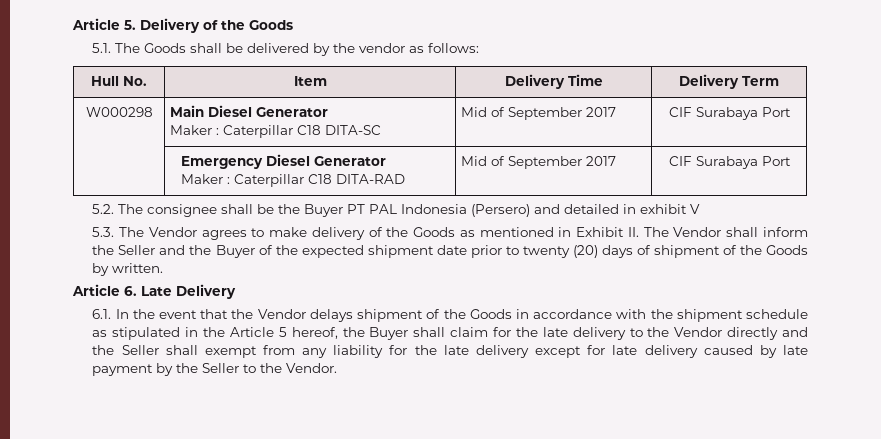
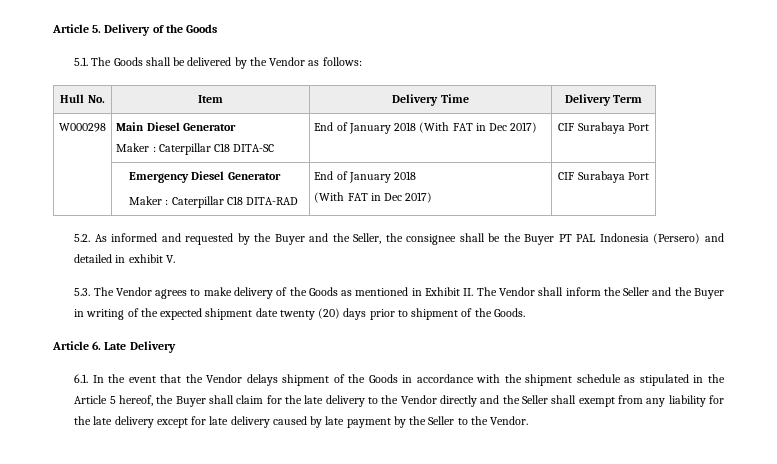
- 5.1. The Goods shall be delivered by the vendor as follows:
+ 5.1. The Goods shall be delivered by the Vendor as follows:
  W000298 | Main Diesel Generator
- Maker : Caterpillar C18 DITA-SC | Mid of September 2017 | CIF Surabaya Port
+ Maker : Caterpillar C18 DITA-SC | End of January 2018 (With FAT in Dec 2017) | CIF Surabaya Port
  | Emergency Diesel Generator
- Maker : Caterpillar C18 DITA-RAD | Mid of September 2017 | CIF Surabaya Port
- 5.2. The consignee shall be the Buyer PT PAL Indonesia (Persero) and detailed in exhibit V
+ Maker : Caterpillar C18 DITA-RAD | End of January 2018
+ (With FAT in Dec 2017) | CIF Surabaya Port
+ 5.2. As informed and requested by the Buyer and the Seller, the consignee shall be the Buyer PT PAL Indonesia (Persero) and detailed in exhibit V.
- 5.3. The Vendor agrees to make delivery of the Goods as mentioned in Exhibit II. The Vendor shall inform the Seller and the Buyer of the expected shipment date prior to twenty (20) days of shipment of the Goods by written.
+ 5.3. The Vendor agrees to make delivery of the Goods as mentioned in Exhibit II. The Vendor shall inform the Seller and the Buyer in writing of the expected shipment date twenty (20) days prior to shipment of the Goods.

